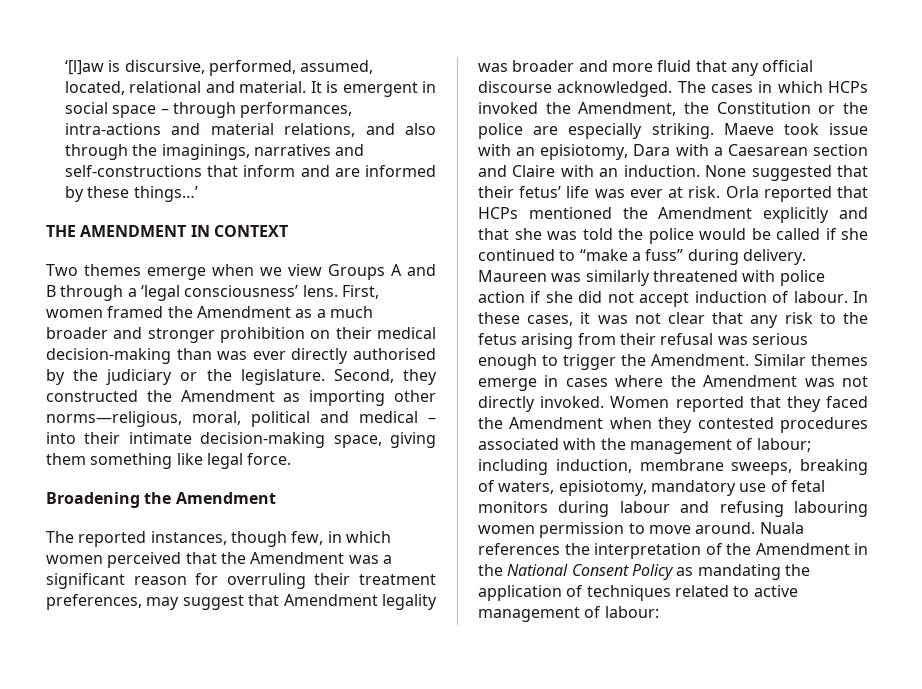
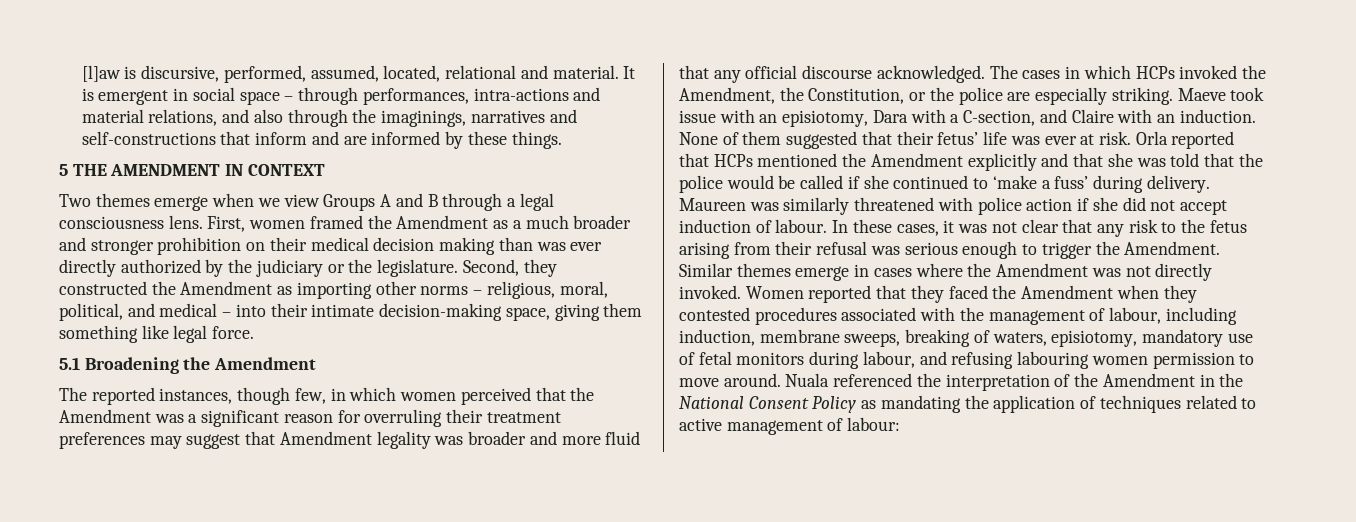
- ‘[l]aw is discursive, performed, assumed, located, relational and material.
+ [l]aw is discursive, performed, assumed, located, relational and material.
- It is emergent in social space – through performances, intra-actions and material relations, and also through the imaginings, narratives and self-constructions that inform and are informed by these things…’
- THE AMENDMENT IN CONTEXT
+ It is emergent in social space – through performances, intra-actions and material relations, and also through the imaginings, narratives and self-constructions that inform and are informed by these things.
+ 5 THE AMENDMENT IN CONTEXT
- Two themes emerge when we view Groups A and B through a ‘legal consciousness’ lens.
+ Two themes emerge when we view Groups A and B through a legal consciousness lens.
- First, women framed the Amendment as a much broader and stronger prohibition on their medical decision-making than was ever directly authorised by the judiciary or the legislature.
+ First, women framed the Amendment as a much broader and stronger prohibition on their medical decision making than was ever directly authorized by the judiciary or the legislature.
- Second, they constructed the Amendment as importing other norms—religious, moral, political and medical – into their intimate decision-making space, giving them something like legal force.
+ Second, they constructed the Amendment as importing other norms – religious, moral, political, and medical – into their intimate decision-making space, giving them something like legal force.
- Broadening the Amendment
+ 5.1 Broadening the Amendment
- The reported instances, though few, in which women perceived that the Amendment was a significant reason for overruling their treatment preferences, may suggest that Amendment legality was broader and more fluid that any official discourse acknowledged.
+ The reported instances, though few, in which women perceived that the Amendment was a significant reason for overruling their treatment preferences may suggest that Amendment legality was broader and more fluid that any official discourse acknowledged.
- The cases in which HCPs invoked the Amendment, the Constitution or the police are especially striking.
+ The cases in which HCPs invoked the Amendment, the Constitution, or the police are especially striking.
- Maeve took issue with an episiotomy, Dara with a Caesarean section and Claire with an induction.
+ Maeve took issue with an episiotomy, Dara with a C-section, and Claire with an induction.
- None suggested that their fetus’ life was ever at risk.
+ None of them suggested that their fetus’ life was ever at risk.
- Orla reported that HCPs mentioned the Amendment explicitly and that she was told the police would be called if she continued to “make a fuss” during delivery.
+ Orla reported that HCPs mentioned the Amendment explicitly and that she was told that the police would be called if she continued to ‘make a fuss’ during delivery.
- Women reported that they faced the Amendment when they contested procedures associated with the management of labour; including induction, membrane sweeps, breaking of waters, episiotomy, mandatory use of fetal monitors during labour and refusing labouring women permission to move around.
+ Women reported that they faced the Amendment when they contested procedures associated with the management of labour, including induction, membrane sweeps, breaking of waters, episiotomy, mandatory use of fetal monitors during labour, and refusing labouring women permission to move around.
- Nuala references the interpretation of the Amendment in the National Consent Policy as mandating the application of techniques related to active management of labour:
+ Nuala referenced the interpretation of the Amendment in the National Consent Policy as mandating the application of techniques related to active management of labour:

